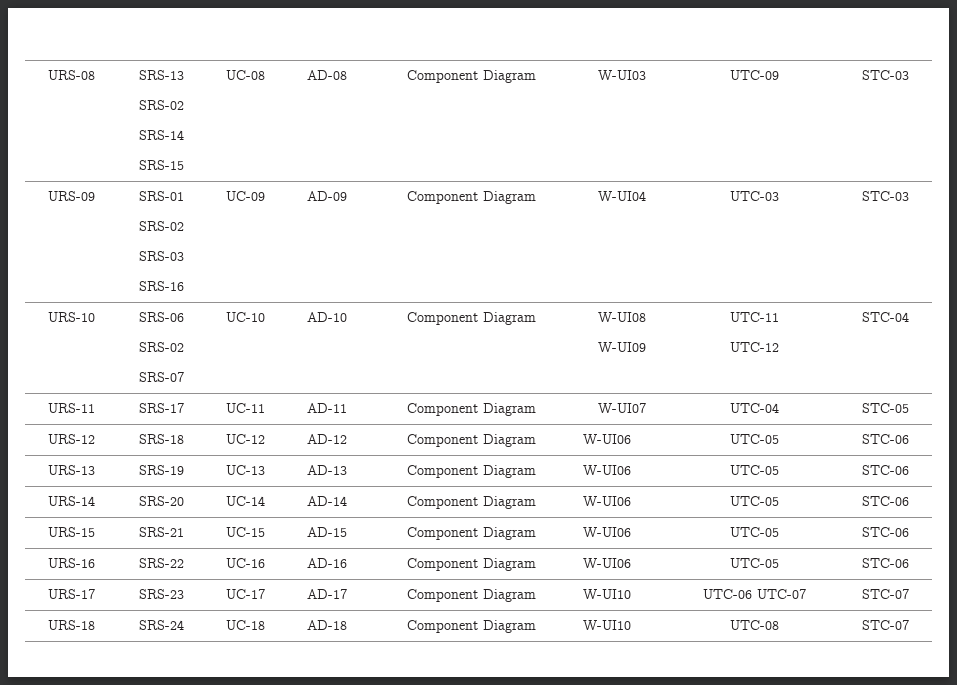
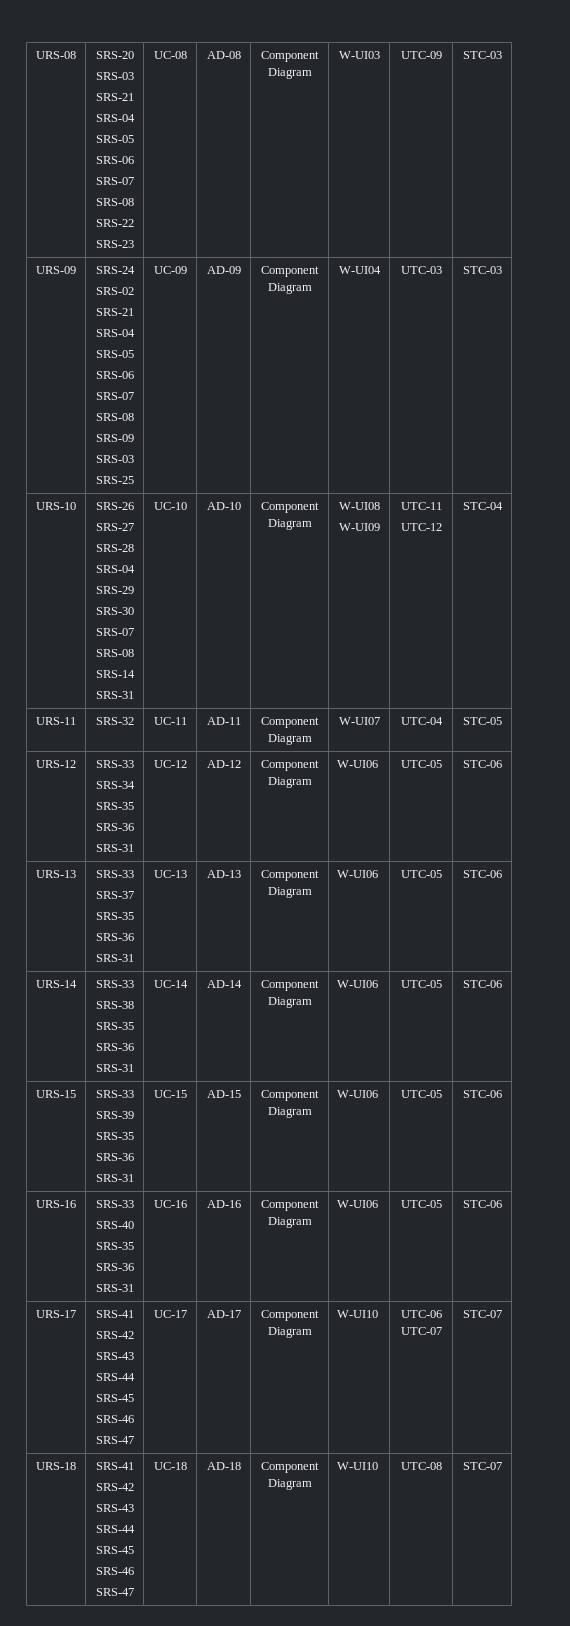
- URS-08 | SRS-13
- SRS-02
- SRS-14
- SRS-15 | UC-08 | AD-08 | Component Diagram | W-UI03 | UTC-09 | STC-03
+ URS-08 | SRS-20
+ SRS-03
+ SRS-21
+ SRS-04
+ SRS-05
+ SRS-06
+ SRS-07
+ SRS-08
+ SRS-22
+ SRS-23 | UC-08 | AD-08 | Component Diagram | W-UI03 | UTC-09 | STC-03
- URS-09 | SRS-01
+ URS-09 | SRS-24
  SRS-02
+ SRS-21
+ SRS-04
+ SRS-05
+ SRS-06
+ SRS-07
+ SRS-08
+ SRS-09
  SRS-03
- SRS-16 | UC-09 | AD-09 | Component Diagram | W-UI04 | UTC-03 | STC-03
+ SRS-25 | UC-09 | AD-09 | Component Diagram | W-UI04 | UTC-03 | STC-03
- URS-10 | SRS-06
- SRS-02
- SRS-07 | UC-10 | AD-10 | Component Diagram | W-UI08
+ URS-10 | SRS-26
+ SRS-27
+ SRS-28
+ SRS-04
+ SRS-29
+ SRS-30
+ SRS-07
+ SRS-08
+ SRS-14
+ SRS-31 | UC-10 | AD-10 | Component Diagram | W-UI08
- URS-11 | SRS-17 | UC-11 | AD-11 | Component Diagram | W-UI07 | UTC-04 | STC-05
+ URS-11 | SRS-32 | UC-11 | AD-11 | Component Diagram | W-UI07 | UTC-04 | STC-05
- URS-12 | SRS-18 | UC-12 | AD-12 | Component Diagram | W-UI06 | UTC-05 | STC-06
+ URS-12 | SRS-33
+ SRS-34
+ SRS-35
+ SRS-36
+ SRS-31 | UC-12 | AD-12 | Component Diagram | W-UI06 | UTC-05 | STC-06
- URS-13 | SRS-19 | UC-13 | AD-13 | Component Diagram | W-UI06 | UTC-05 | STC-06
+ URS-13 | SRS-33
+ SRS-37
+ SRS-35
+ SRS-36
+ SRS-31 | UC-13 | AD-13 | Component Diagram | W-UI06 | UTC-05 | STC-06
- URS-14 | SRS-20 | UC-14 | AD-14 | Component Diagram | W-UI06 | UTC-05 | STC-06
+ URS-14 | SRS-33
+ SRS-38
+ SRS-35
+ SRS-36
+ SRS-31 | UC-14 | AD-14 | Component Diagram | W-UI06 | UTC-05 | STC-06
- URS-15 | SRS-21 | UC-15 | AD-15 | Component Diagram | W-UI06 | UTC-05 | STC-06
+ URS-15 | SRS-33
+ SRS-39
+ SRS-35
+ SRS-36
+ SRS-31 | UC-15 | AD-15 | Component Diagram | W-UI06 | UTC-05 | STC-06
- URS-16 | SRS-22 | UC-16 | AD-16 | Component Diagram | W-UI06 | UTC-05 | STC-06
+ URS-16 | SRS-33
+ SRS-40
+ SRS-35
+ SRS-36
+ SRS-31 | UC-16 | AD-16 | Component Diagram | W-UI06 | UTC-05 | STC-06
- URS-17 | SRS-23 | UC-17 | AD-17 | Component Diagram | W-UI10 | UTC-06 UTC-07 | STC-07
+ URS-17 | SRS-41
+ SRS-42
+ SRS-43
+ SRS-44
+ SRS-45
+ SRS-46
+ SRS-47 | UC-17 | AD-17 | Component Diagram | W-UI10 | UTC-06 UTC-07 | STC-07
- URS-18 | SRS-24 | UC-18 | AD-18 | Component Diagram | W-UI10 | UTC-08 | STC-07
+ URS-18 | SRS-41
+ SRS-42
+ SRS-43
+ SRS-44
+ SRS-45
+ SRS-46
+ SRS-47 | UC-18 | AD-18 | Component Diagram | W-UI10 | UTC-08 | STC-07

